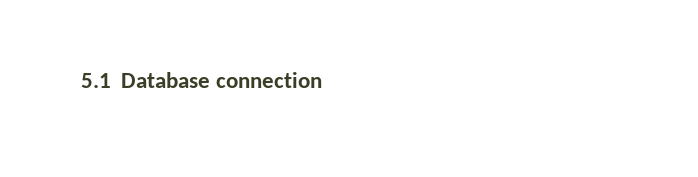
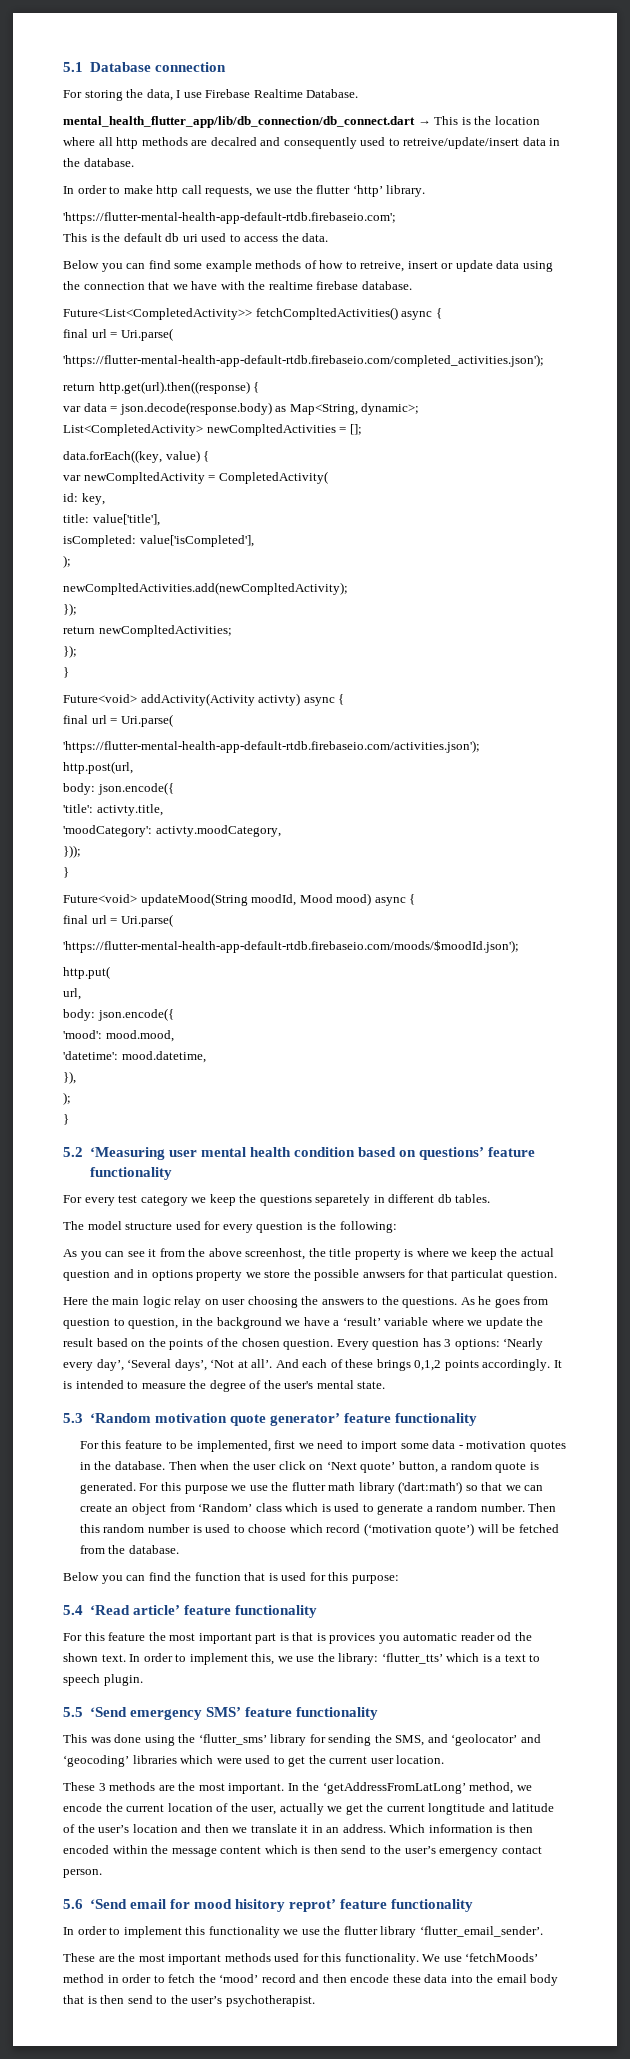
+ For storing the data, I use Firebase Realtime Database.
+ mental_health_flutter_app/lib/db_connection/db_connect.dart → This is the location where all http methods are decalred and consequently used to retreive/update/insert data in the database.
+ In order to make http call requests, we use the flutter ‘http’ library.
+ 'https://flutter-mental-health-app-default-rtdb.firebaseio.com';
+ This is the default db uri used to access the data.
+ Below you can find some example methods of how to retreive, insert or update data using the connection that we have with the realtime firebase database.
+ Future<List<CompletedActivity>> fetchCompltedActivities() async {
+ final url = Uri.parse(
+ 'https://flutter-mental-health-app-default-rtdb.firebaseio.com/completed_activities.json');
+ return http.get(url).then((response) {
+ var data = json.decode(response.body) as Map<String, dynamic>;
+ List<CompletedActivity> newCompltedActivities = [];
+ data.forEach((key, value) {
+ var newCompltedActivity = CompletedActivity(
+ id: key,
+ title: value['title'],
+ isCompleted: value['isCompleted'],
+ );
+ newCompltedActivities.add(newCompltedActivity);
+ });
+ return newCompltedActivities;
+ });
+ }
+ Future<void> addActivity(Activity activty) async {
+ final url = Uri.parse(
+ 'https://flutter-mental-health-app-default-rtdb.firebaseio.com/activities.json');
+ http.post(url,
+ body: json.encode({
+ 'title': activty.title,
+ 'moodCategory': activty.moodCategory,
+ }));
+ }
+ Future<void> updateMood(String moodId, Mood mood) async {
+ final url = Uri.parse(
+ 'https://flutter-mental-health-app-default-rtdb.firebaseio.com/moods/$moodId.json');
+ http.put(
+ url,
+ body: json.encode({
+ 'mood': mood.mood,
+ 'datetime': mood.datetime,
+ }),
+ );
+ }
+ 5.2 ‘Measuring user mental health condition based on questions’ feature functionality
+ For every test category we keep the questions separetely in different db tables.
+ The model structure used for every question is the following:
+ As you can see it from the above screenhost, the title property is where we keep the actual question and in options property we store the possible anwsers for that particulat question.
+ Here the main logic relay on user choosing the answers to the questions. As he goes from question to question, in the background we have a ‘result’ variable where we update the result based on the points of the chosen question. Every question has 3 options: ‘Nearly every day’, ‘Several days’, ‘Not at all’. And each of these brings 0,1,2 points accordingly. It is intended to measure the degree of the user's mental state.
+ 5.3 ‘Random motivation quote generator’ feature functionality
+ For this feature to be implemented, first we need to import some data - motivation quotes in the database. Then when the user click on ‘Next quote’ button, a random quote is generated. For this purpose we use the flutter math library ('dart:math') so that we can create an object from ‘Random’ class which is used to generate a random number. Then this random number is used to choose which record (‘motivation quote’) will be fetched from the database.
+ Below you can find the function that is used for this purpose:
+ 5.4 ‘Read article’ feature functionality
+ For this feature the most important part is that is provices you automatic reader od the shown text. In order to implement this, we use the library: ‘flutter_tts’ which is a text to speech plugin.
+ 5.5 ‘Send emergency SMS’ feature functionality
+ This was done using the ‘flutter_sms’ library for sending the SMS, and ‘geolocator’ and ‘geocoding’ libraries which were used to get the current user location.
+ These 3 methods are the most important. In the ‘getAddressFromLatLong’ method, we encode the current location of the user, actually we get the current longtitude and latitude of the user’s location and then we translate it in an address. Which information is then encoded within the message content which is then send to the user’s emergency contact person.
+ 5.6 ‘Send email for mood hisitory reprot’ feature functionality
+ In order to implement this functionality we use the flutter library ‘flutter_email_sender’.
+ These are the most important methods used for this functionality. We use ‘fetchMoods’ method in order to fetch the ‘mood’ record and then encode these data into the email body that is then send to the user’s psychotherapist.

